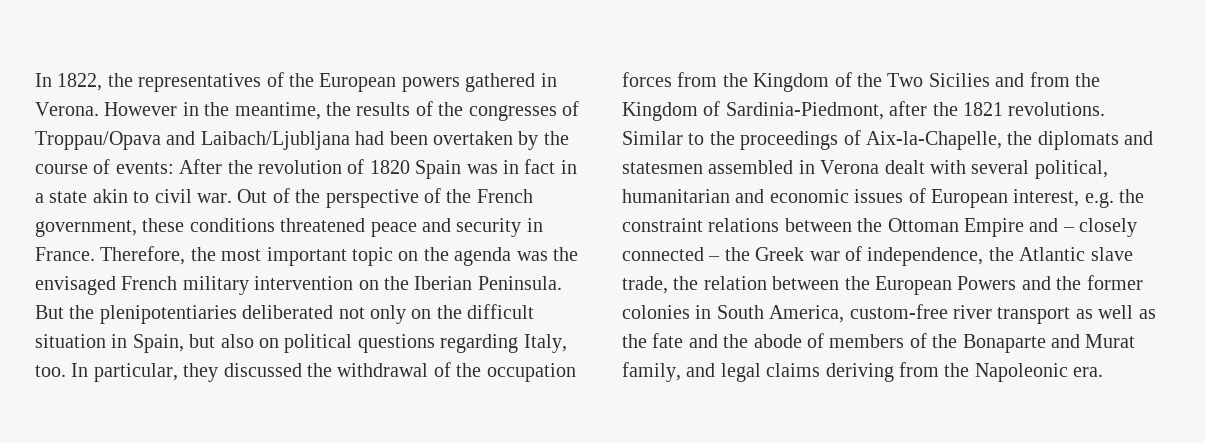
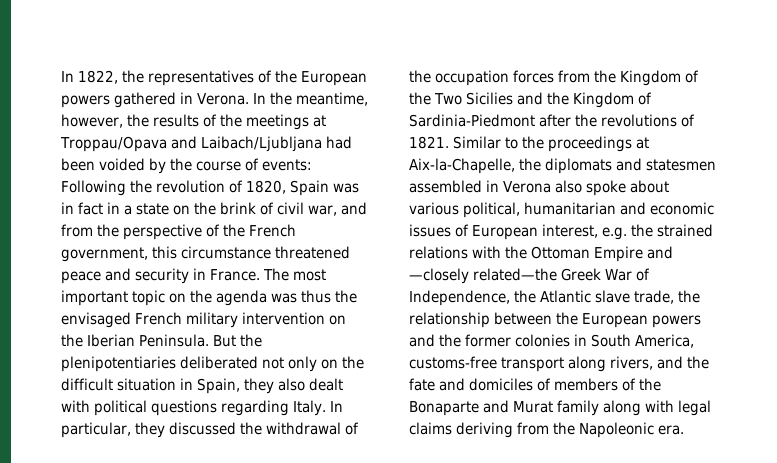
- However in the meantime, the results of the congresses of Troppau/Opava and Laibach/Ljubljana had been overtaken by the course of events: After the revolution of 1820 Spain was in fact in a state akin to civil war. Out of the perspective of the French government, these conditions threatened peace and security in France.
+ In the meantime, however, the results of the meetings at Troppau/Opava and Laibach/Ljubljana had been voided by the course of events: Following the revolution of 1820, Spain was in fact in a state on the brink of civil war, and from the perspective of the French government, this circumstance threatened peace and security in France.
- Therefore, the most important topic on the agenda was the envisaged French military intervention on the Iberian Peninsula.
+ The most important topic on the agenda was thus the envisaged French military intervention on the Iberian Peninsula.
- But the plenipotentiaries deliberated not only on the difficult situation in Spain, but also on political questions regarding Italy, too.
+ But the plenipotentiaries deliberated not only on the difficult situation in Spain, they also dealt with political questions regarding Italy.
- In particular, they discussed the withdrawal of the occupation forces from the Kingdom of the Two Sicilies and from the Kingdom of Sardinia-Piedmont, after the 1821 revolutions.
+ In particular, they discussed the withdrawal of the occupation forces from the Kingdom of the Two Sicilies and the Kingdom of Sardinia-Piedmont after the revolutions of 1821.
- Similar to the proceedings of Aix-la-Chapelle, the diplomats and statesmen assembled in Verona dealt with several political, humanitarian and economic issues of European interest, e.g. the constraint relations between the Ottoman Empire and – closely connected – the Greek war of independence, the Atlantic slave trade, the relation between the European Powers and the former colonies in South America, custom-free river transport as well as the fate and the abode of members of the Bonaparte and Murat family, and legal claims deriving from the Napoleonic era.
+ Similar to the proceedings at Aix-la-Chapelle, the diplomats and statesmen assembled in Verona also spoke about various political, humanitarian and economic issues of European interest, e.g. the strained relations with the Ottoman Empire and —closely related—the Greek War of Independence, the Atlantic slave trade, the relationship between the European powers and the former colonies in South America, customs-free transport along rivers, and the fate and domiciles of members of the Bonaparte and Murat family along with legal claims deriving from the Napoleonic era.

